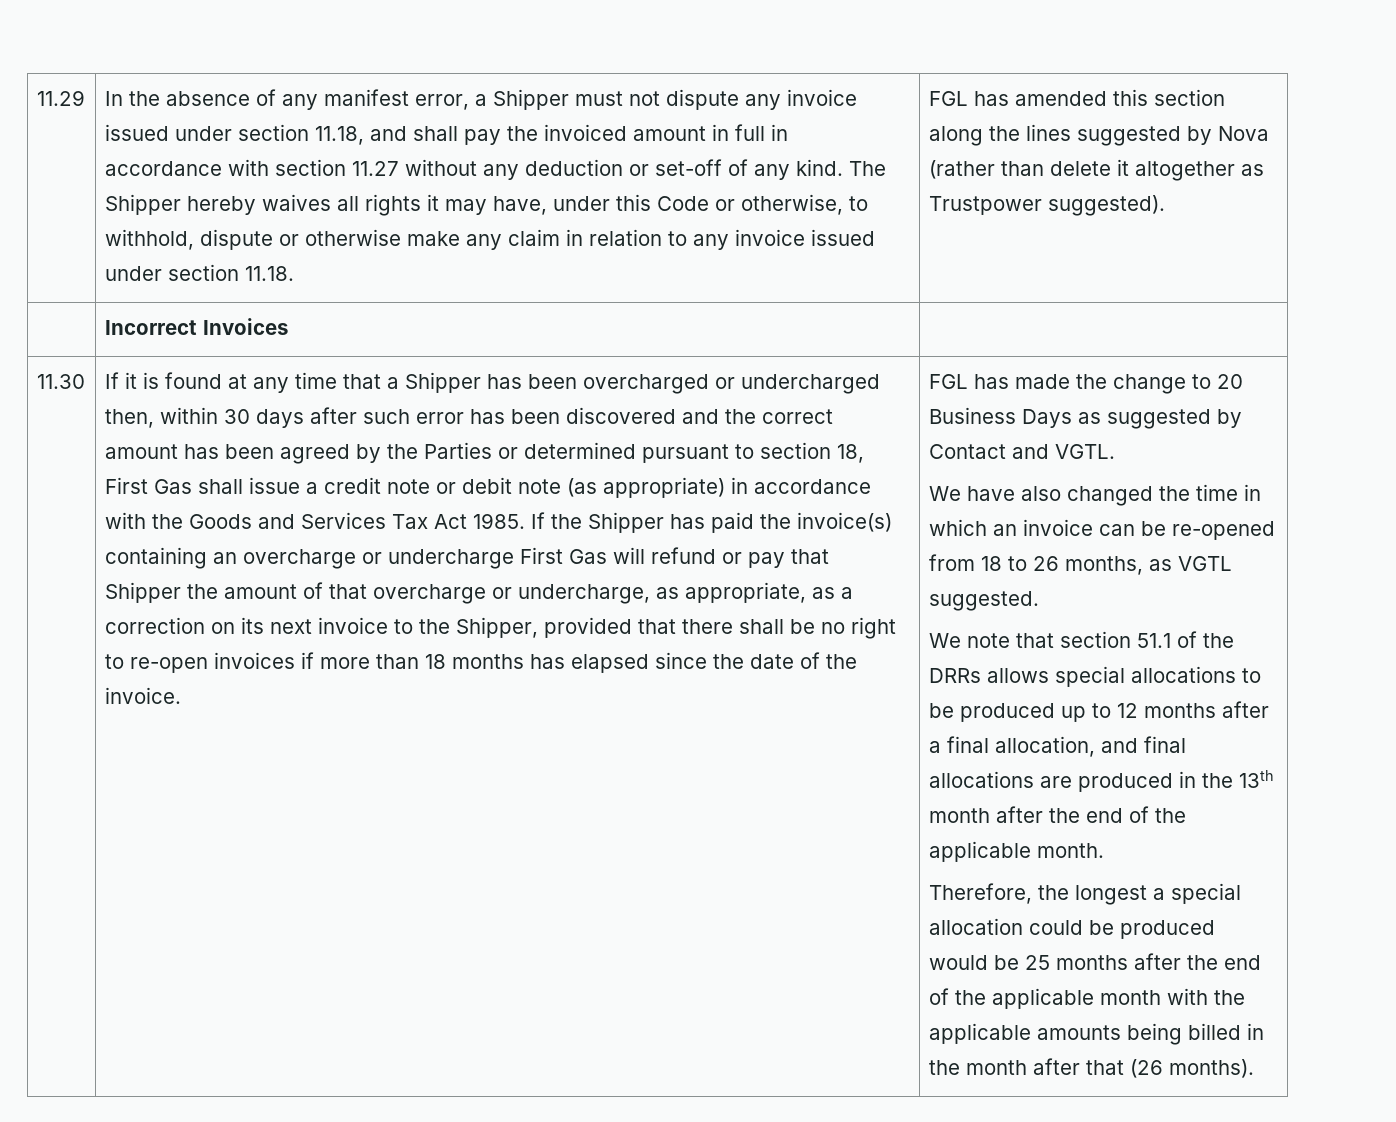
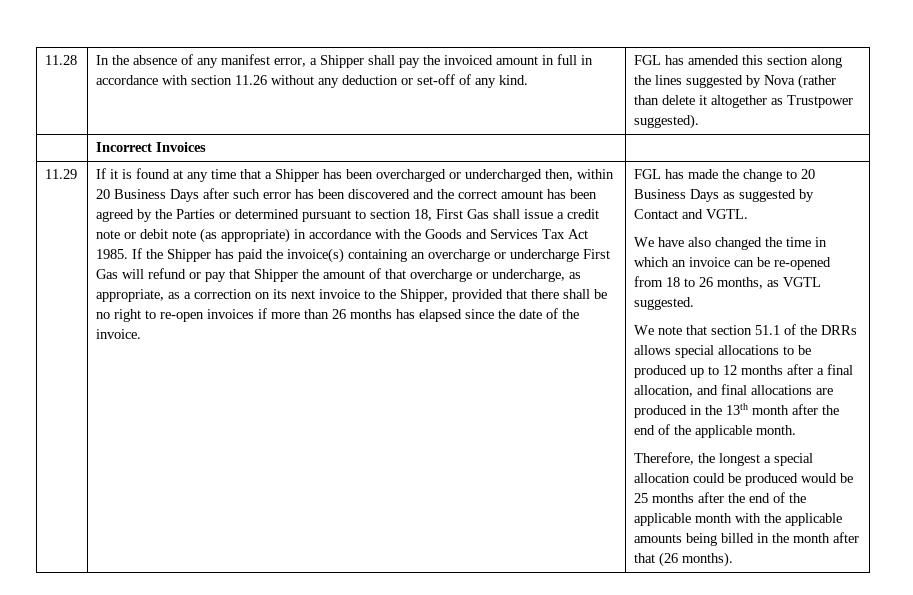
- 11.29
+ 11.28
- In the absence of any manifest error, a Shipper must not dispute any invoice issued under section 11.18, and shall pay the invoiced amount in full in accordance with section 11.27 without any deduction or set-off of any kind. The Shipper hereby waives all rights it may have, under this Code or otherwise, to withhold, dispute or otherwise make any claim in relation to any invoice issued under section 11.18.
+ In the absence of any manifest error, a Shipper shall pay the invoiced amount in full in accordance with section 11.26 without any deduction or set-off of any kind.
- 11.30
+ 11.29
- If it is found at any time that a Shipper has been overcharged or undercharged then, within 30 days after such error has been discovered and the correct amount has been agreed by the Parties or determined pursuant to section 18, First Gas shall issue a credit note or debit note (as appropriate) in accordance with the Goods and Services Tax Act 1985.
+ If it is found at any time that a Shipper has been overcharged or undercharged then, within 20 Business Days after such error has been discovered and the correct amount has been agreed by the Parties or determined pursuant to section 18, First Gas shall issue a credit note or debit note (as appropriate) in accordance with the Goods and Services Tax Act 1985.
- If the Shipper has paid the invoice(s) containing an overcharge or undercharge First Gas will refund or pay that Shipper the amount of that overcharge or undercharge, as appropriate, as a correction on its next invoice to the Shipper, provided that there shall be no right to re-open invoices if more than 18 months has elapsed since the date of the invoice.
+ If the Shipper has paid the invoice(s) containing an overcharge or undercharge First Gas will refund or pay that Shipper the amount of that overcharge or undercharge, as appropriate, as a correction on its next invoice to the Shipper, provided that there shall be no right to re-open invoices if more than 26 months has elapsed since the date of the invoice.

